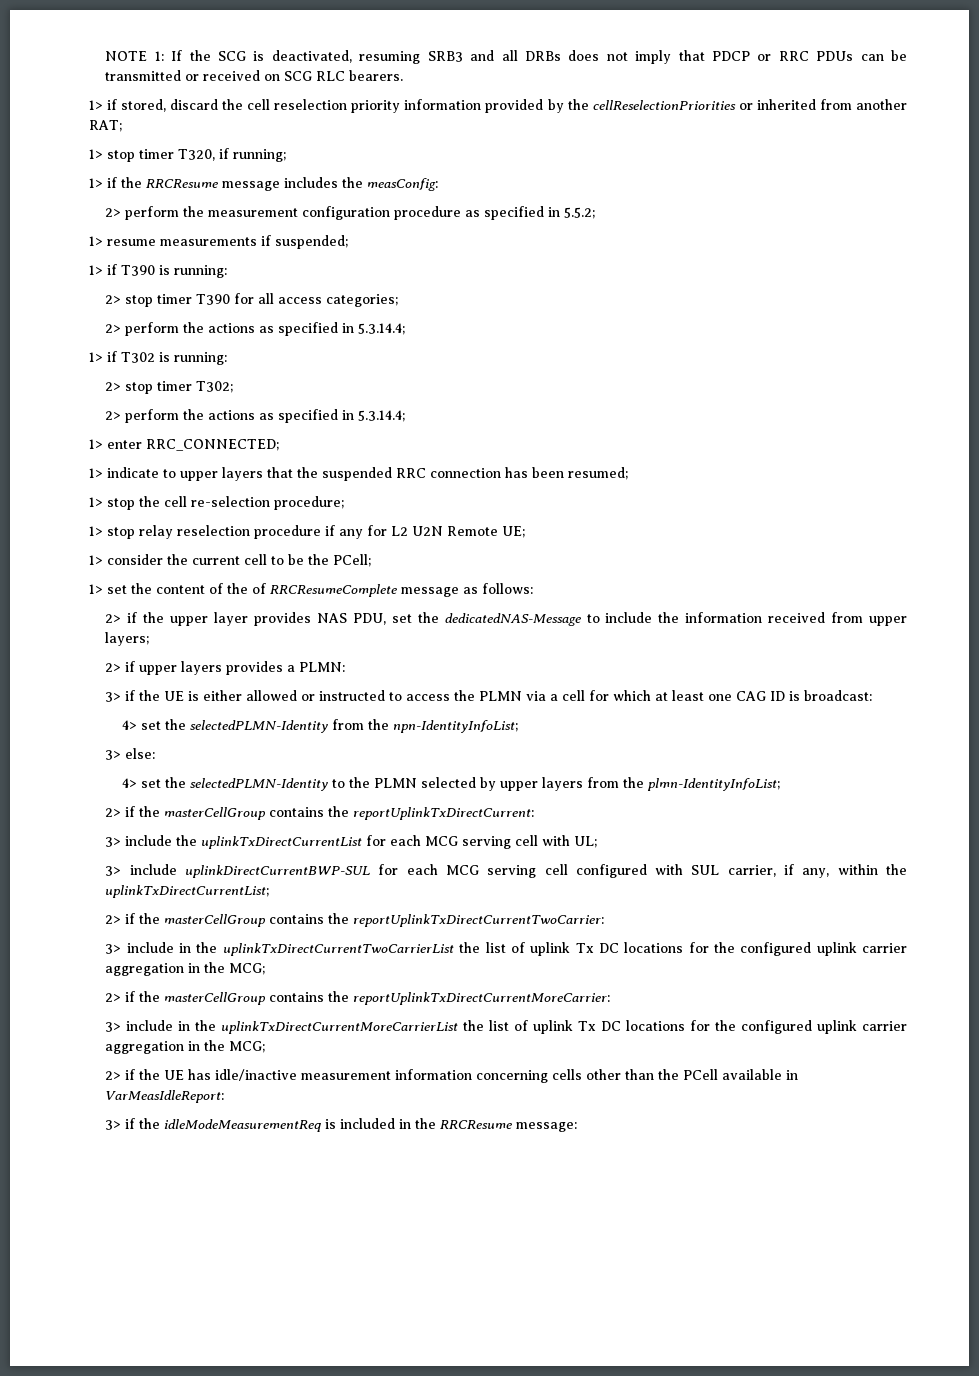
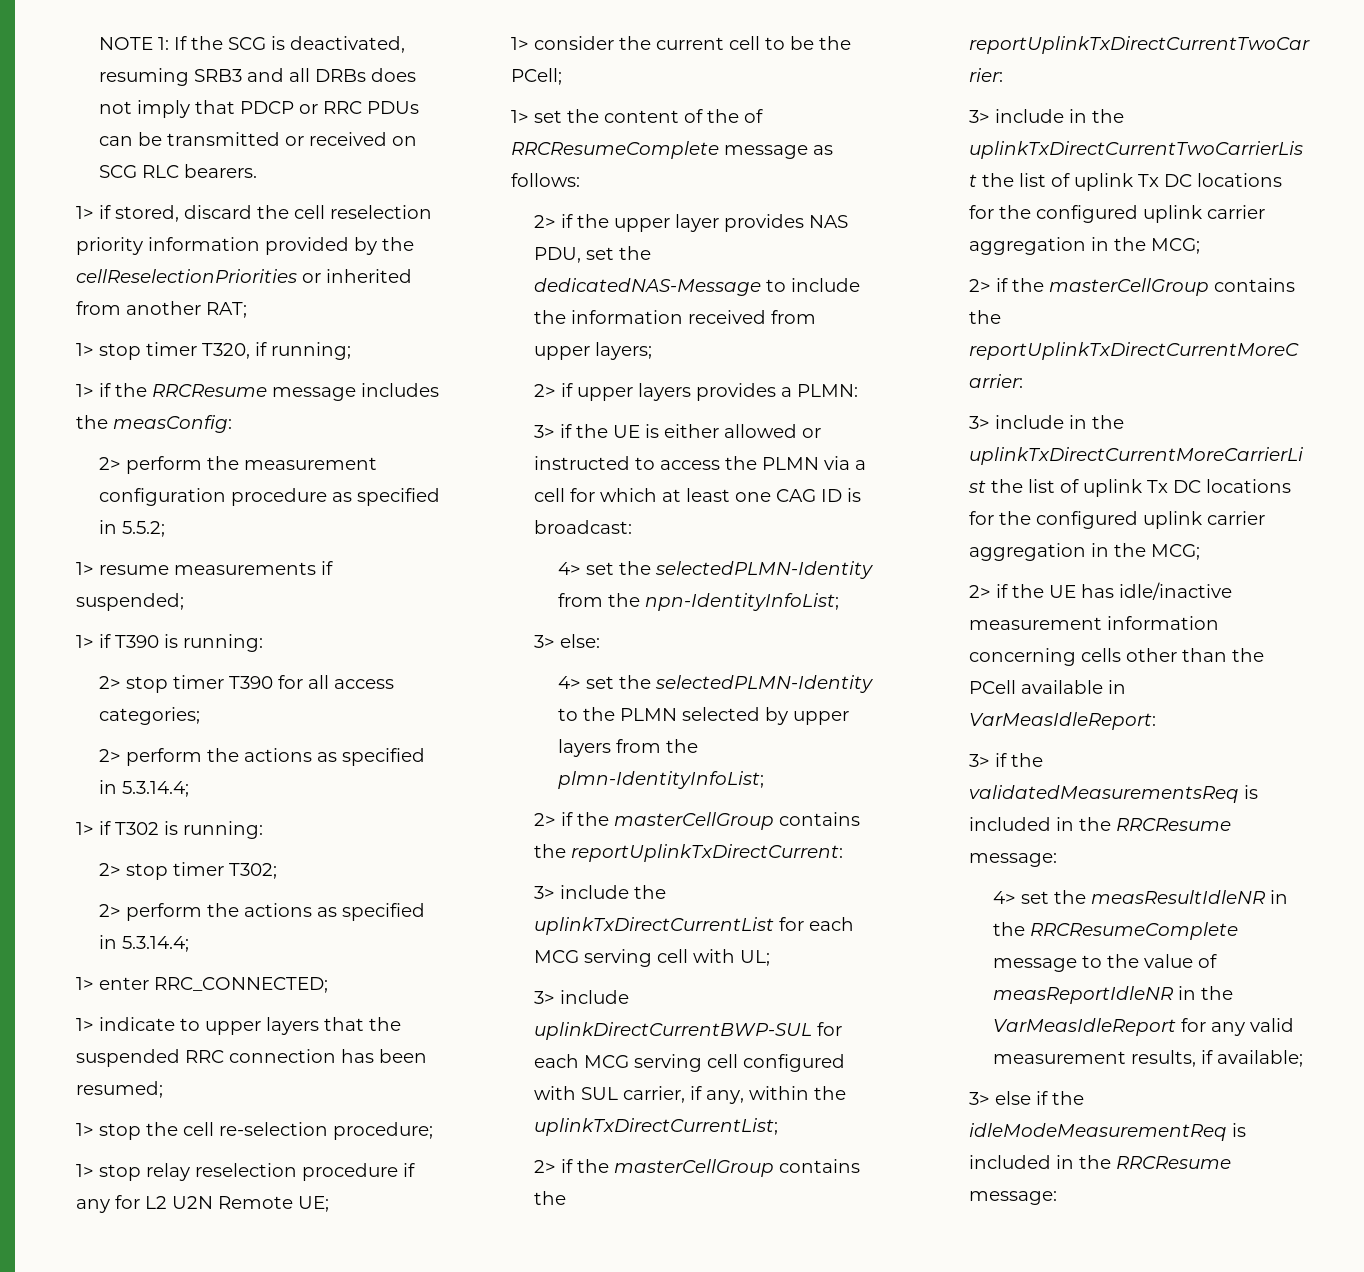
- 3> if the idleModeMeasurementReq is included in the RRCResume message:
+ 3> if the validatedMeasurementsReq is included in the RRCResume message:
+ 4> set the measResultIdleNR in the RRCResumeComplete message to the value of measReportIdleNR in the VarMeasIdleReport for any valid measurement results, if available;
+ 3> else if the idleModeMeasurementReq is included in the RRCResume message:

